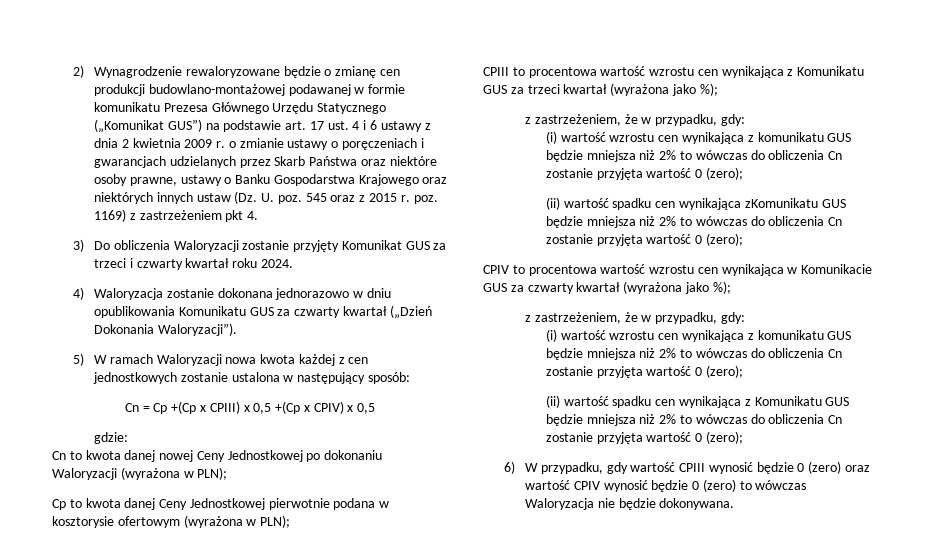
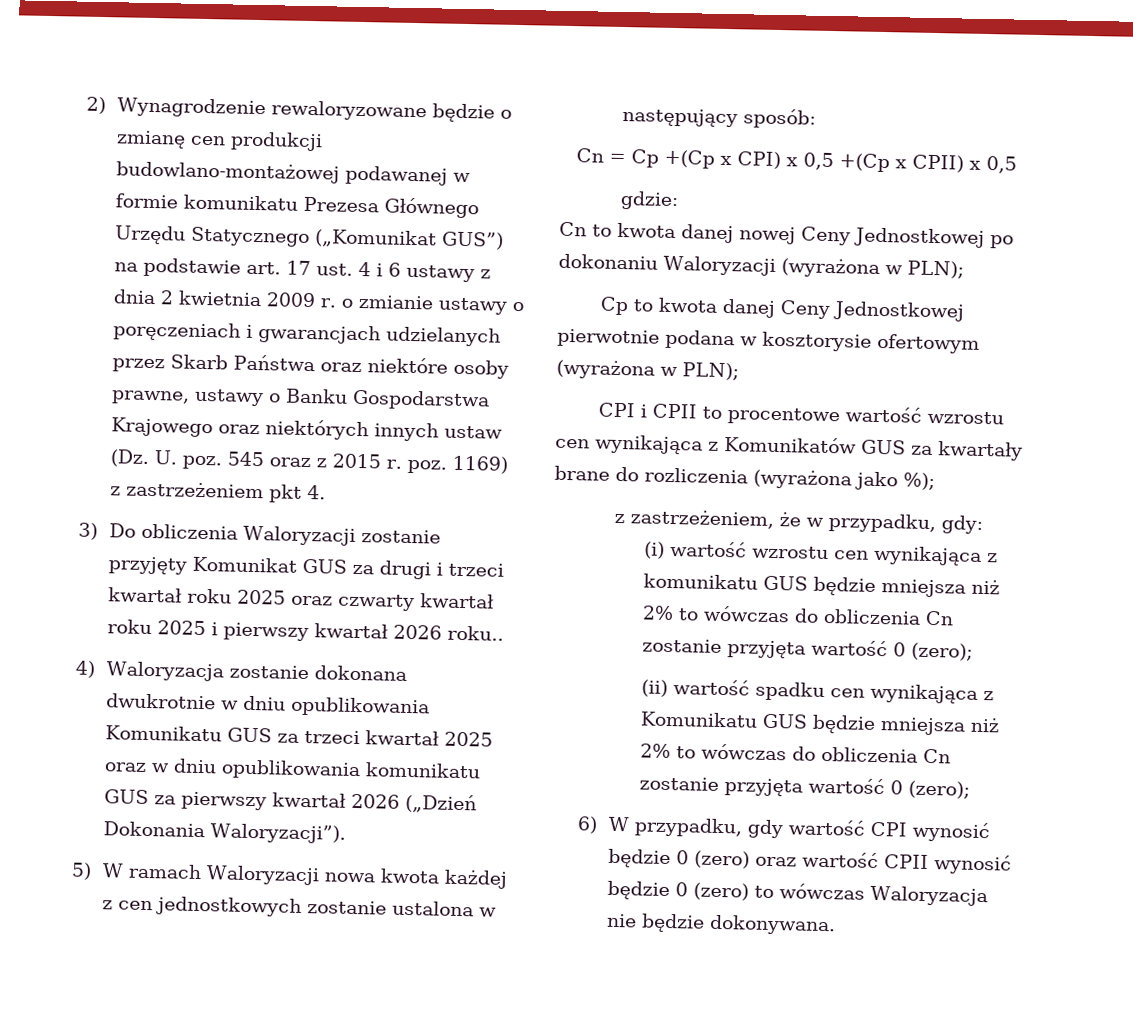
- 3) Do obliczenia Waloryzacji zostanie przyjęty Komunikat GUS za trzeci i czwarty kwartał roku 2024.
+ 3) Do obliczenia Waloryzacji zostanie przyjęty Komunikat GUS za drugi i trzeci kwartał roku 2025 oraz czwarty kwartał roku 2025 i pierwszy kwartał 2026 roku..
- 4) Waloryzacja zostanie dokonana jednorazowo w dniu opublikowania Komunikatu GUS za czwarty kwartał („Dzień Dokonania Waloryzacji”).
+ 4) Waloryzacja zostanie dokonana dwukrotnie w dniu opublikowania Komunikatu GUS za trzeci kwartał 2025 oraz w dniu opublikowania komunikatu GUS za pierwszy kwartał 2026 („Dzień Dokonania Waloryzacji”).
- Cn = Cp +(Cp x CPIII) x 0,5 +(Cp x CPIV) x 0,5
+ Cn = Cp +(Cp x CPI) x 0,5 +(Cp x CPII) x 0,5
- CPIII to procentowa wartość wzrostu cen wynikająca z Komunikatu GUS za trzeci kwartał (wyrażona jako %);
- z zastrzeżeniem, że w przypadku, gdy:
- (i) wartość wzrostu cen wynikająca z komunikatu GUS będzie mniejsza niż 2% to wówczas do obliczenia Cn zostanie przyjęta wartość 0 (zero);
- (ii) wartość spadku cen wynikająca zKomunikatu GUS będzie mniejsza niż 2% to wówczas do obliczenia Cn zostanie przyjęta wartość 0 (zero);
- CPIV to procentowa wartość wzrostu cen wynikająca w Komunikacie GUS za czwarty kwartał (wyrażona jako %);
+ CPI i CPII to procentowe wartość wzrostu cen wynikająca z Komunikatów GUS za kwartały brane do rozliczenia (wyrażona jako %);
- 6) W przypadku, gdy wartość CPIII wynosić będzie 0 (zero) oraz wartość CPIV wynosić będzie 0 (zero) to wówczas Waloryzacja nie będzie dokonywana.
+ 6) W przypadku, gdy wartość CPI wynosić będzie 0 (zero) oraz wartość CPII wynosić będzie 0 (zero) to wówczas Waloryzacja nie będzie dokonywana.

